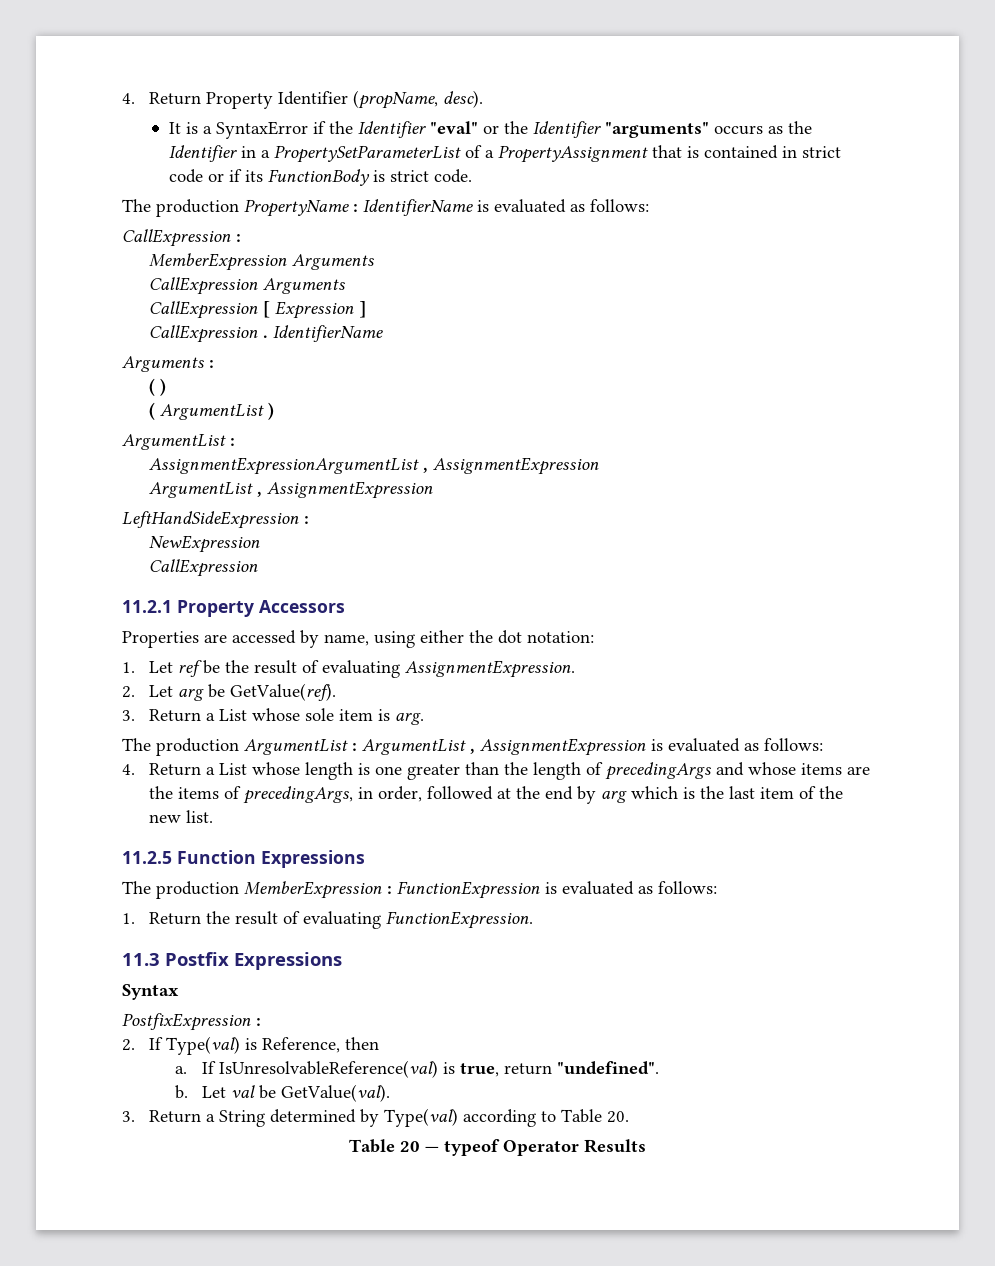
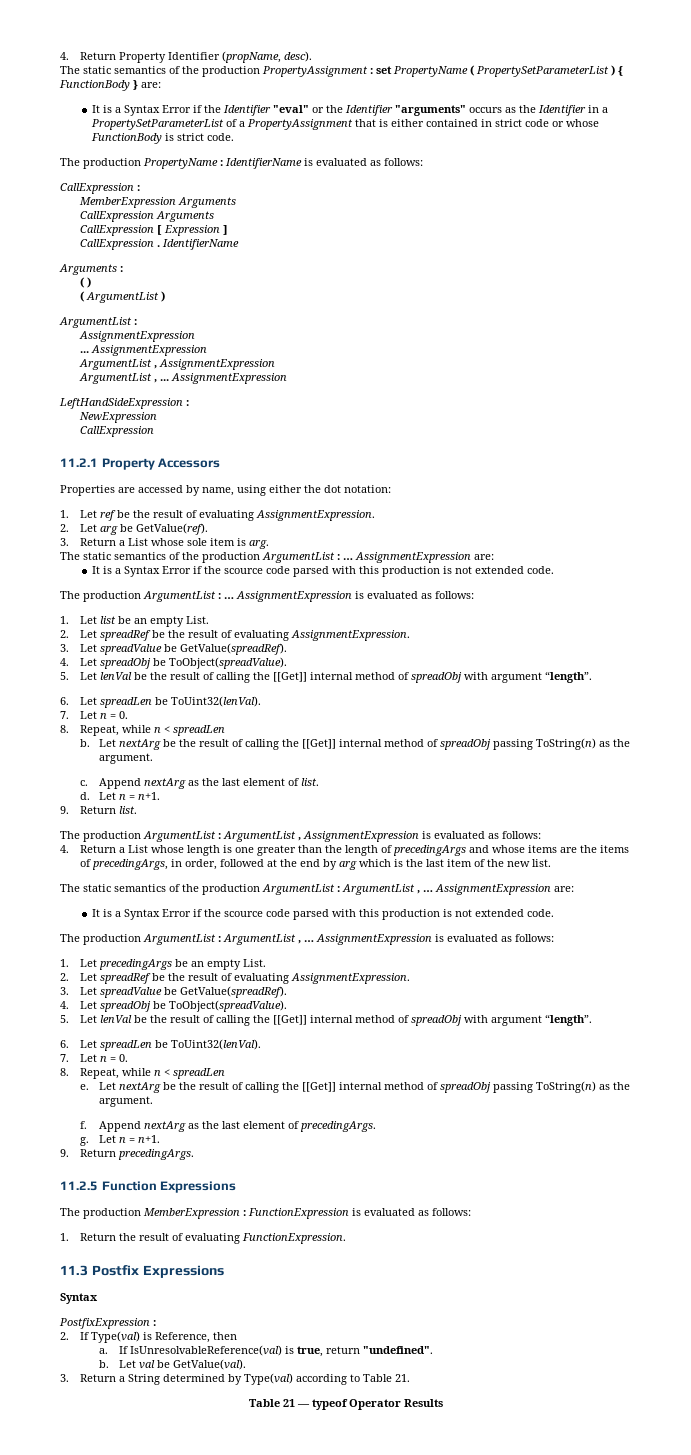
- It is a SyntaxError if the Identifier "eval" or the Identifier "arguments" occurs as the Identifier in a PropertySetParameterList of a PropertyAssignment that is contained in strict code or if its FunctionBody is strict code.
+ The static semantics of the production PropertyAssignment : set PropertyName ( PropertySetParameterList ) { FunctionBody } are:
+ It is a Syntax Error if the Identifier "eval" or the Identifier "arguments" occurs as the Identifier in a PropertySetParameterList of a PropertyAssignment that is either contained in strict code or whose FunctionBody is strict code.
  ( ArgumentList )
  ArgumentList :
- AssignmentExpressionArgumentList , AssignmentExpression
+ AssignmentExpression
+ ... AssignmentExpression
  ArgumentList , AssignmentExpression
+ ArgumentList , ... AssignmentExpression
+ The static semantics of the production ArgumentList : … AssignmentExpression are:
+ It is a Syntax Error if the scource code parsed with this production is not extended code.
+ The production ArgumentList : … AssignmentExpression is evaluated as follows:
+ 1. Let list be an empty List.
+ 2. Let spreadRef be the result of evaluating AssignmentExpression.
+ 3. Let spreadValue be GetValue(spreadRef).
+ 4. Let spreadObj be ToObject(spreadValue).
+ 5. Let lenVal be the result of calling the [[Get]] internal method of spreadObj with argument “length”.
+ 6. Let spreadLen be ToUint32(lenVal).
+ 7. Let n = 0.
+ 8. Repeat, while n < spreadLen
+ b. Let nextArg be the result of calling the [[Get]] internal method of spreadObj passing ToString(n) as the argument.
+ c. Append nextArg as the last element of list.
+ d. Let n = n+1.
+ 9. Return list.
+ The static semantics of the production ArgumentList : ArgumentList , … AssignmentExpression are:
+ It is a Syntax Error if the scource code parsed with this production is not extended code.
+ The production ArgumentList : ArgumentList , … AssignmentExpression is evaluated as follows:
+ 1. Let precedingArgs be an empty List.
+ 2. Let spreadRef be the result of evaluating AssignmentExpression.
+ 3. Let spreadValue be GetValue(spreadRef).
+ 4. Let spreadObj be ToObject(spreadValue).
+ 5. Let lenVal be the result of calling the [[Get]] internal method of spreadObj with argument “length”.
+ 6. Let spreadLen be ToUint32(lenVal).
+ 7. Let n = 0.
+ 8. Repeat, while n < spreadLen
+ e. Let nextArg be the result of calling the [[Get]] internal method of spreadObj passing ToString(n) as the argument.
+ f. Append nextArg as the last element of precedingArgs.
+ g. Let n = n+1.
+ 9. Return precedingArgs.
- 3. Return a String determined by Type(val) according to Table 20.
- Table 20 — typeof Operator Results
+ 3. Return a String determined by Type(val) according to Table 21.
+ Table 21 — typeof Operator Results

